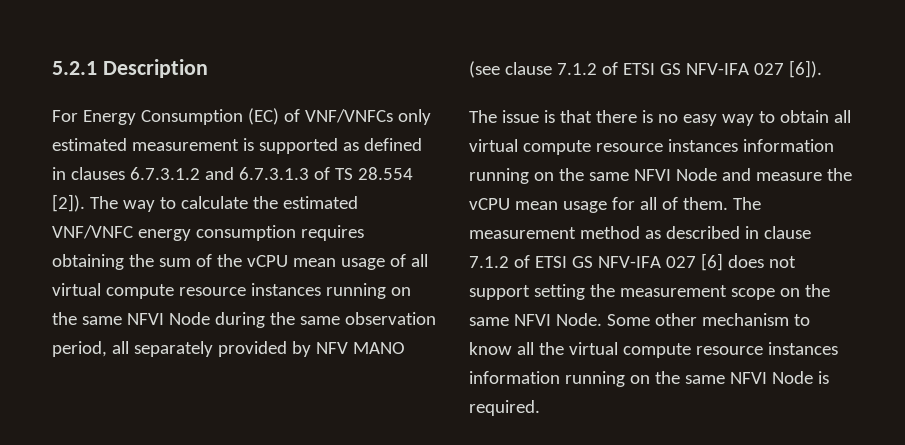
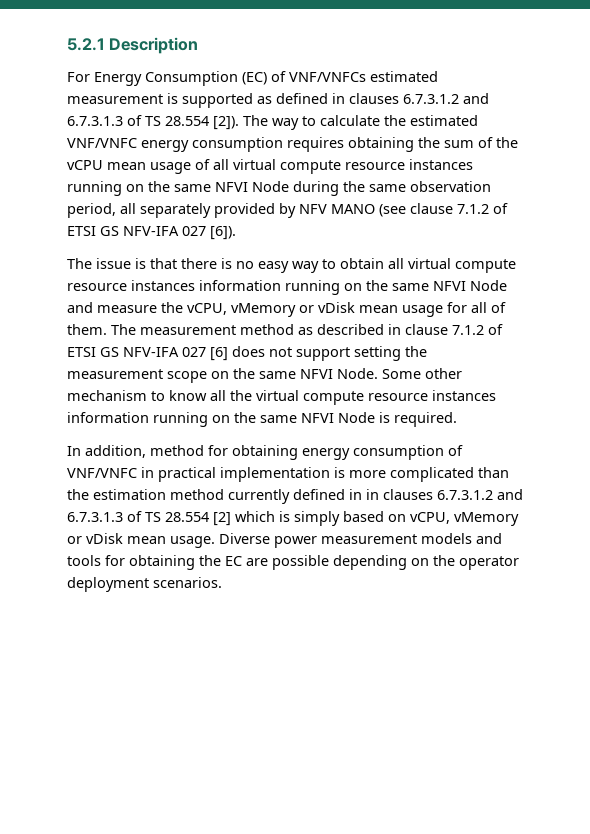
- For Energy Consumption (EC) of VNF/VNFCs only estimated measurement is supported as defined in clauses 6.7.3.1.2 and 6.7.3.1.3 of TS 28.554 [2]).
+ For Energy Consumption (EC) of VNF/VNFCs estimated measurement is supported as defined in clauses 6.7.3.1.2 and 6.7.3.1.3 of TS 28.554 [2]).
- The issue is that there is no easy way to obtain all virtual compute resource instances information running on the same NFVI Node and measure the vCPU mean usage for all of them.
+ The issue is that there is no easy way to obtain all virtual compute resource instances information running on the same NFVI Node and measure the vCPU, vMemory or vDisk mean usage for all of them.
+ In addition, method for obtaining energy consumption of VNF/VNFC in practical implementation is more complicated than the estimation method currently defined in in clauses 6.7.3.1.2 and 6.7.3.1.3 of TS 28.554 [2] which is simply based on vCPU, vMemory or vDisk mean usage. Diverse power measurement models and tools for obtaining the EC are possible depending on the operator deployment scenarios.

